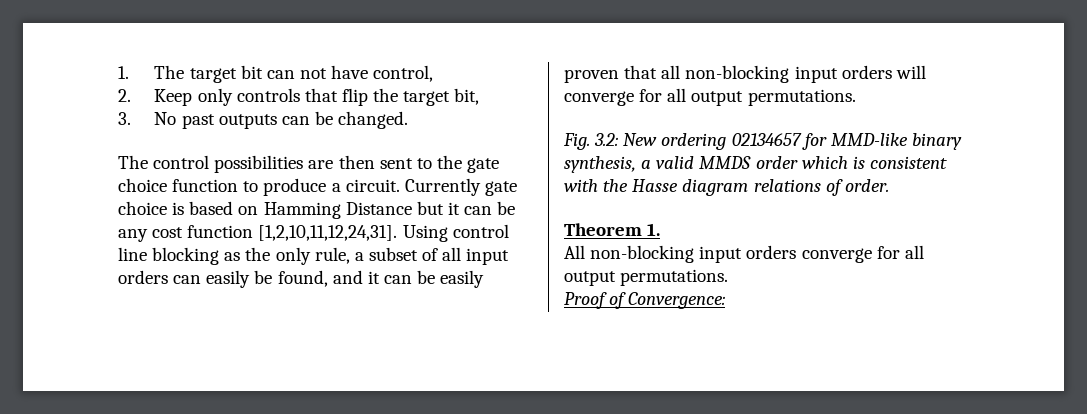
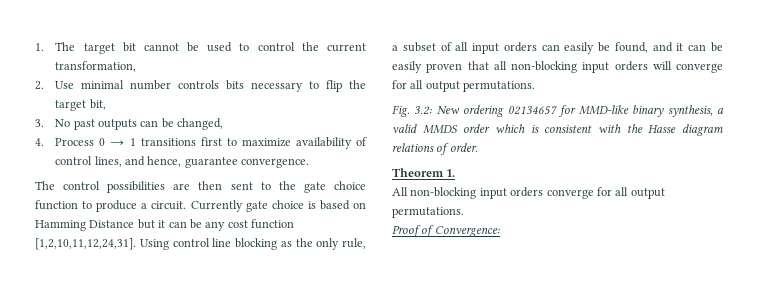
- 1. The target bit can not have control,
- 2. Keep only controls that flip the target bit,
+ 1. The target bit cannot be used to control the current transformation,
+ 2. Use minimal number controls bits necessary to flip the target bit,
- 3. No past outputs can be changed.
+ 3. No past outputs can be changed,
+ 4. Process 0 → 1 transitions first to maximize availability of control lines, and hence, guarantee convergence.

